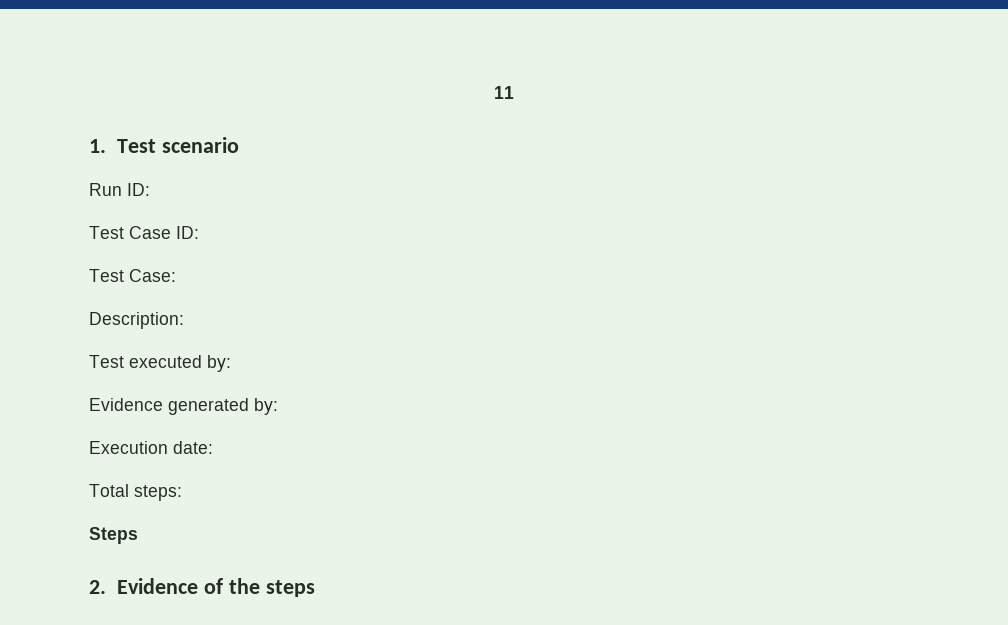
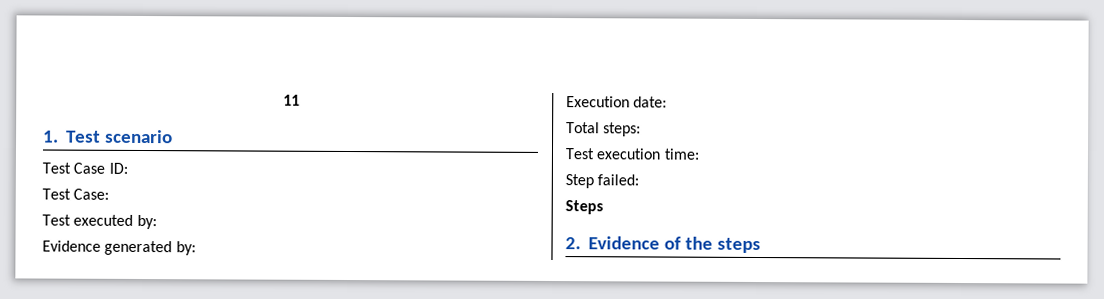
- Run ID:
- Description:
+ Test execution time:
+ Step failed:

